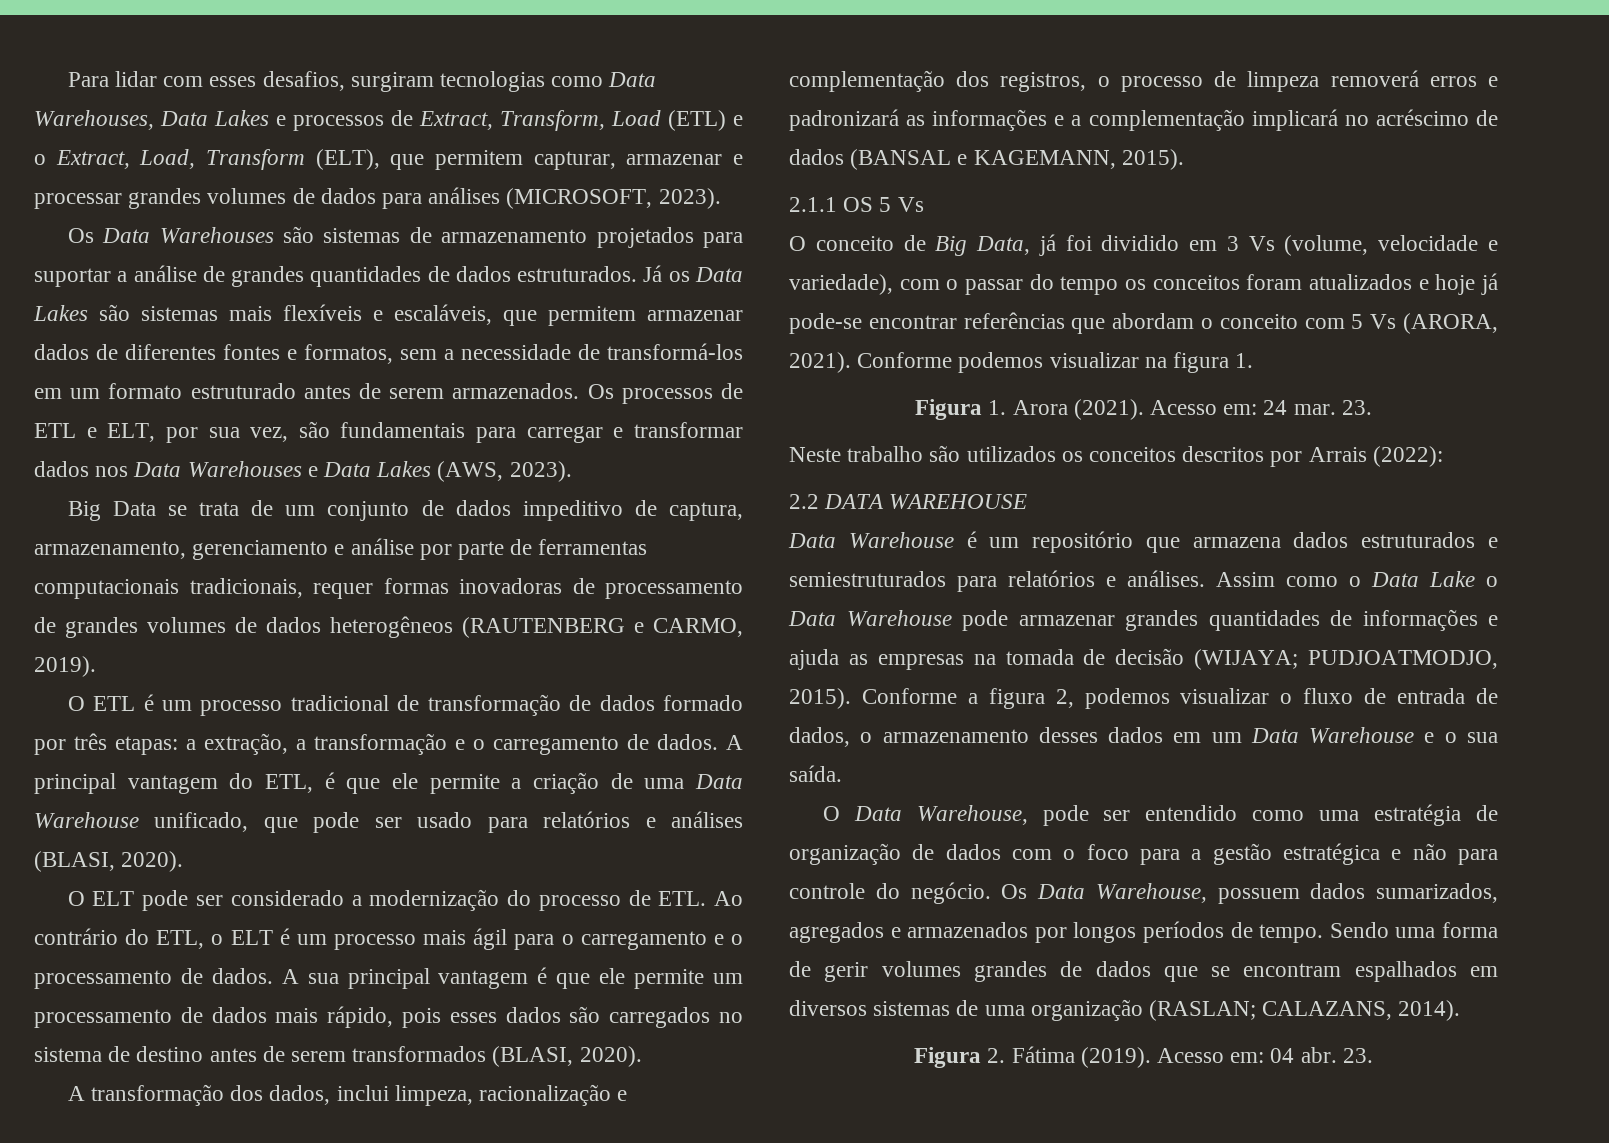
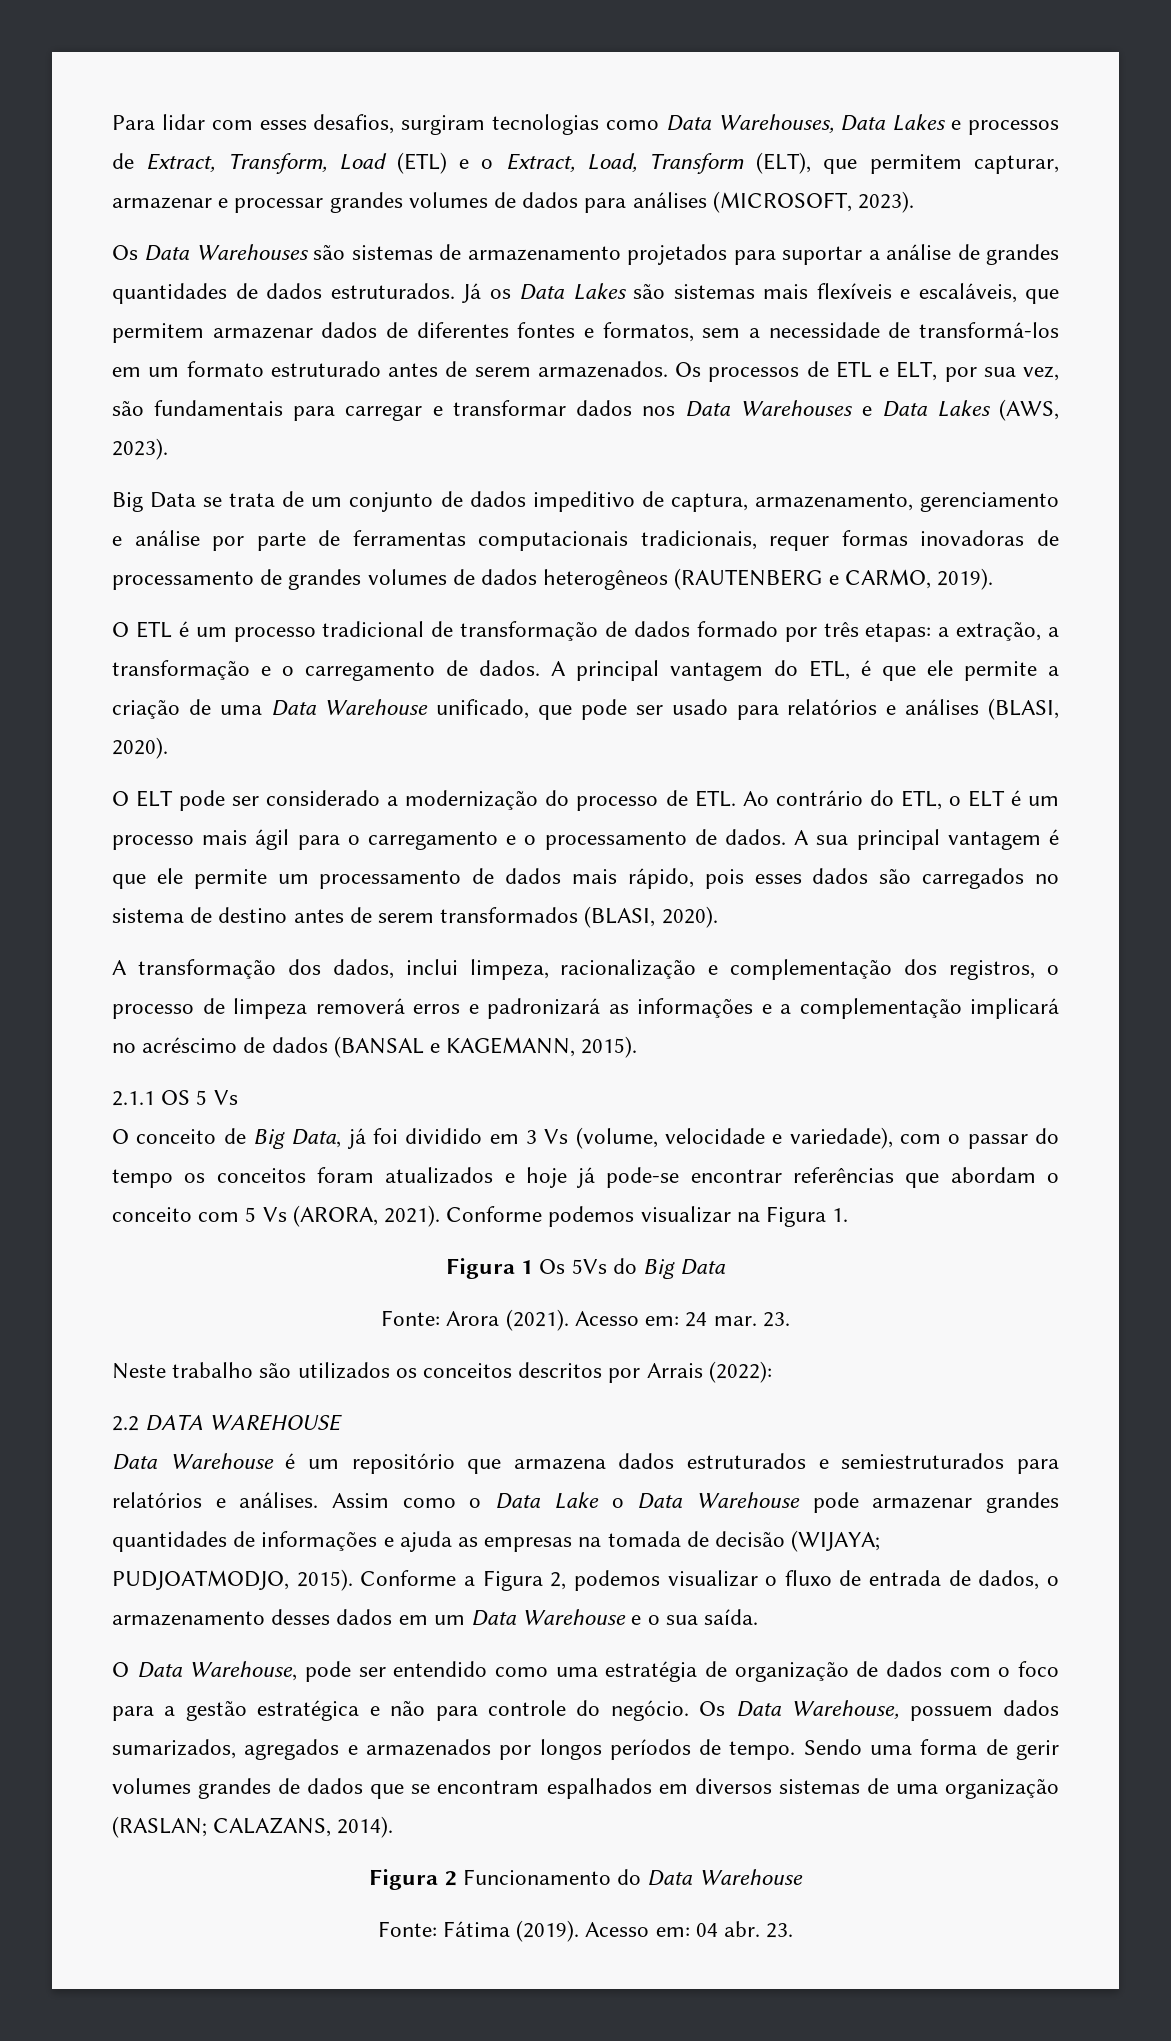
- Conforme podemos visualizar na figura 1.
+ Conforme podemos visualizar na Figura 1.
- Figura 1. Arora (2021).
+ Figura 1 Os 5Vs do Big Data
+ Fonte: Arora (2021).
- Conforme a figura 2, podemos visualizar o fluxo de entrada de dados, o armazenamento desses dados em um Data Warehouse e o sua saída.
+ Conforme a Figura 2, podemos visualizar o fluxo de entrada de dados, o armazenamento desses dados em um Data Warehouse e o sua saída.
- Figura 2. Fátima (2019).
+ Figura 2 Funcionamento do Data Warehouse
+ Fonte: Fátima (2019).

